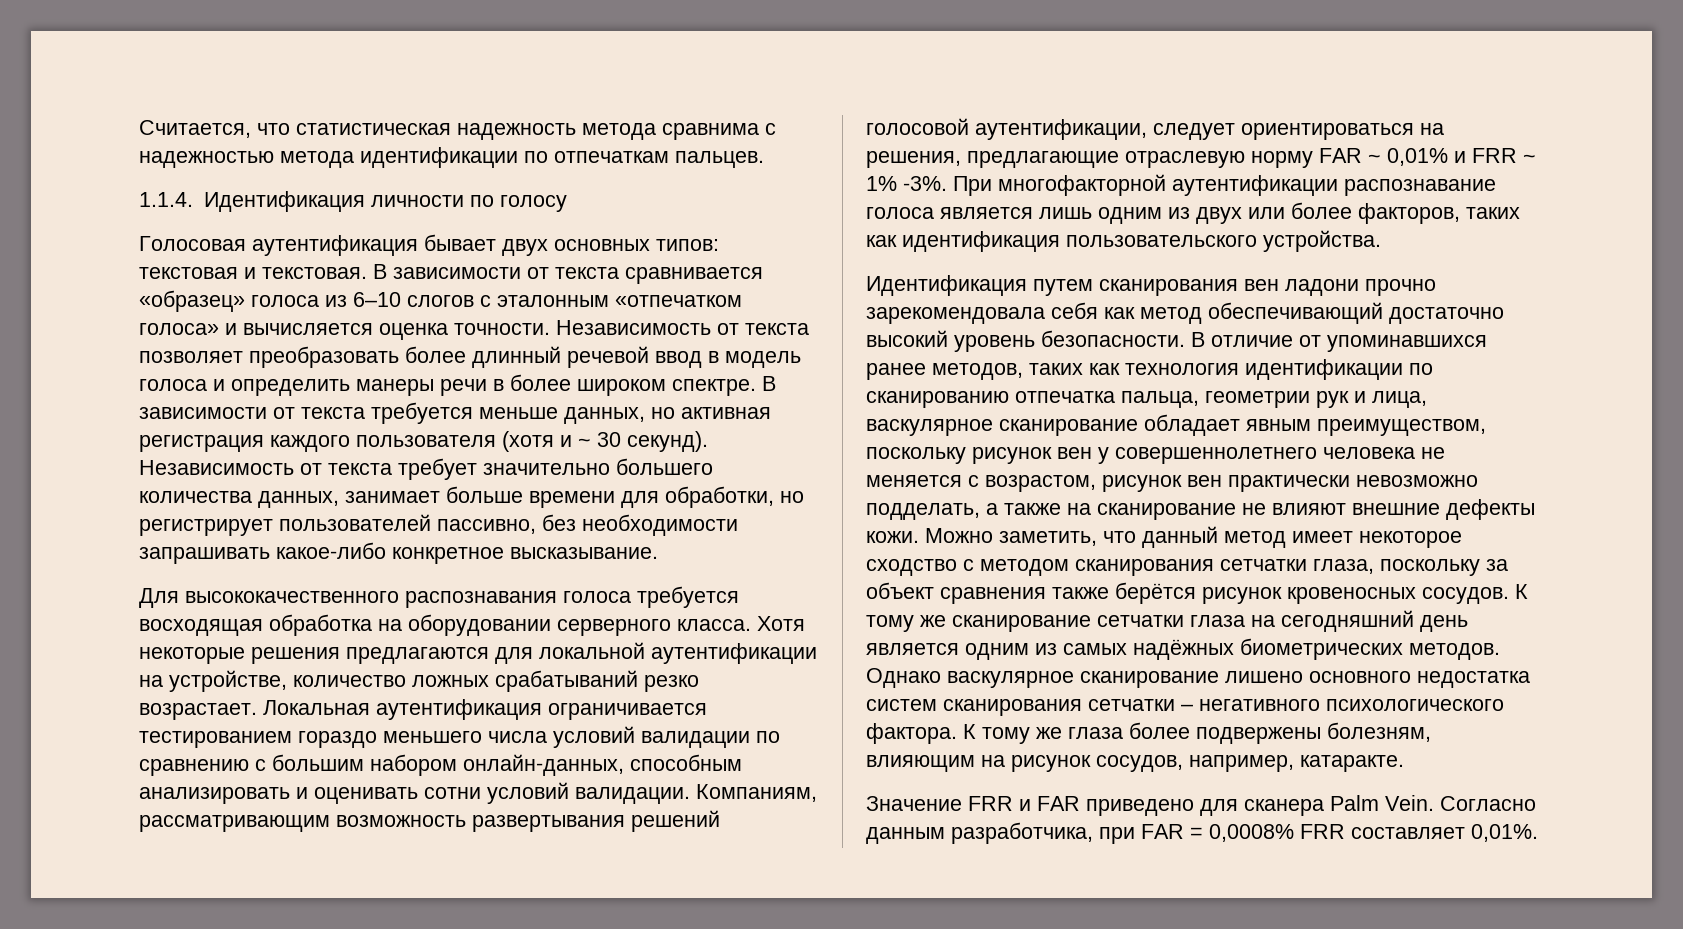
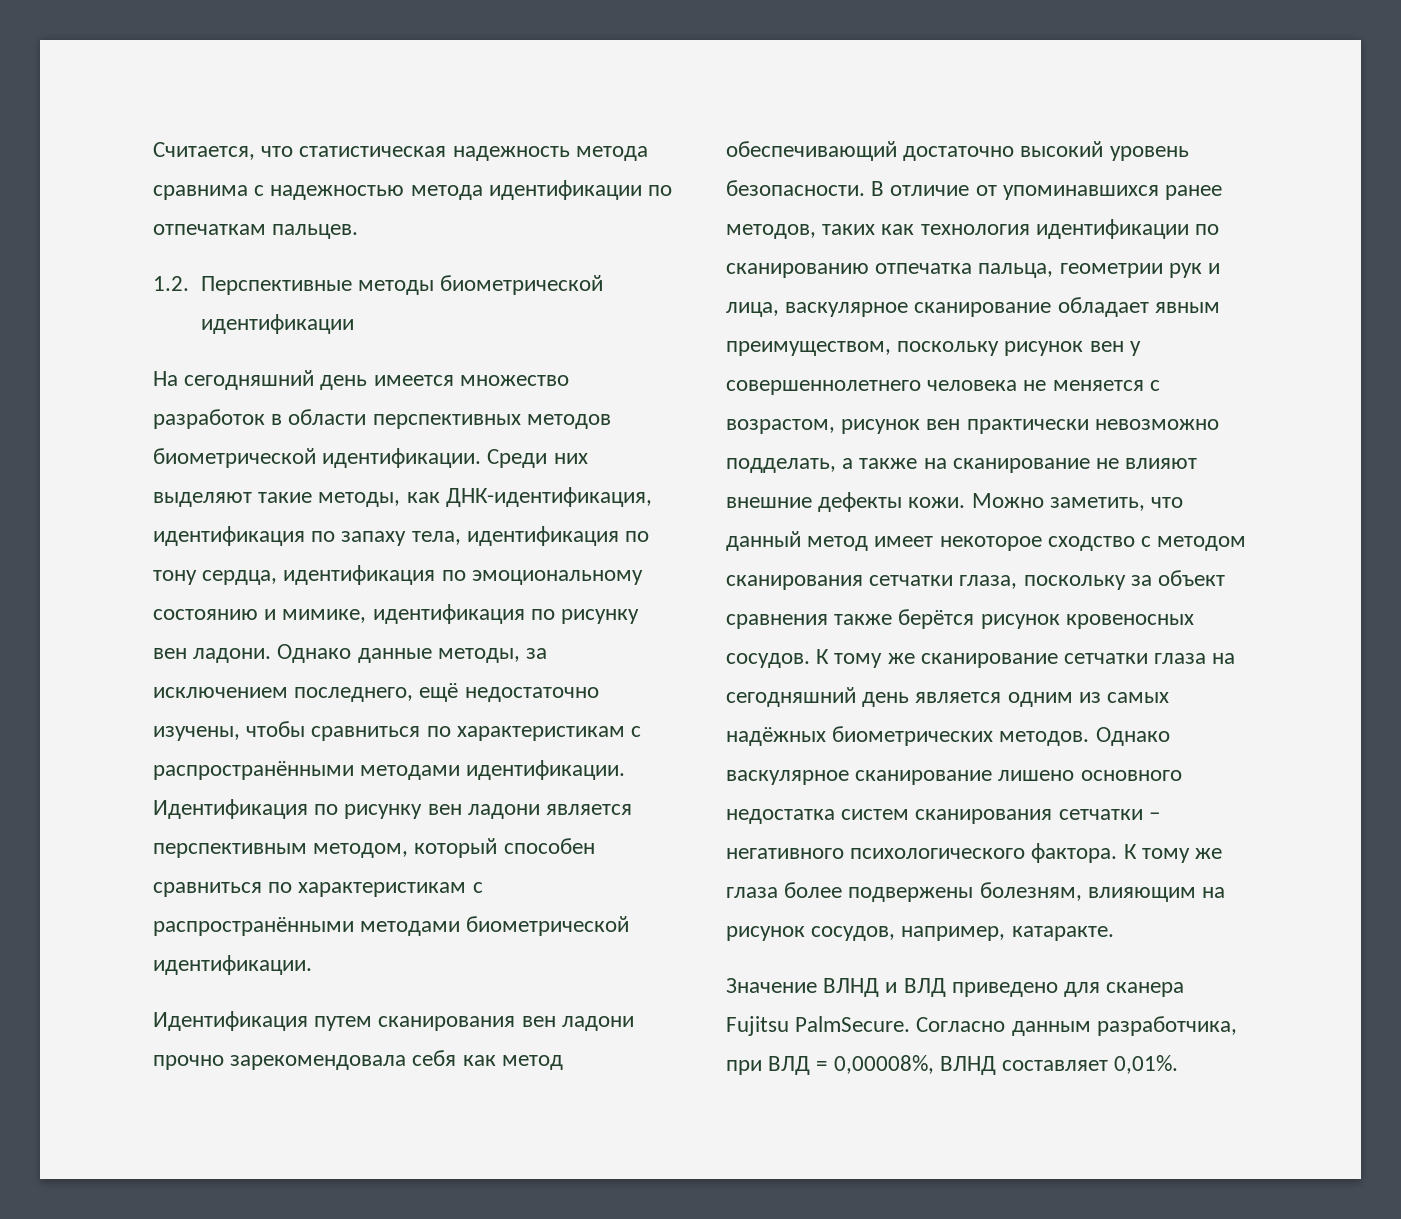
- 1.1.4. Идентификация личности по голосу
- Голосовая аутентификация бывает двух основных типов: текстовая и текстовая. В зависимости от текста сравнивается «образец» голоса из 6–10 слогов с эталонным «отпечатком голоса» и вычисляется оценка точности. Независимость от текста позволяет преобразовать более длинный речевой ввод в модель голоса и определить манеры речи в более широком спектре. В зависимости от текста требуется меньше данных, но активная регистрация каждого пользователя (хотя и ~ 30 секунд). Независимость от текста требует значительно большего количества данных, занимает больше времени для обработки, но регистрирует пользователей пассивно, без необходимости запрашивать какое-либо конкретное высказывание.
- Для высококачественного распознавания голоса требуется восходящая обработка на оборудовании серверного класса. Хотя некоторые решения предлагаются для локальной аутентификации на устройстве, количество ложных срабатываний резко возрастает. Локальная аутентификация ограничивается тестированием гораздо меньшего числа условий валидации по сравнению с большим набором онлайн-данных, способным анализировать и оценивать сотни условий валидации. Компаниям, рассматривающим возможность развертывания решений голосовой аутентификации, следует ориентироваться на решения, предлагающие отраслевую норму FAR ~ 0,01% и FRR ~ 1% -3%. При многофакторной аутентификации распознавание голоса является лишь одним из двух или более факторов, таких как идентификация пользовательского устройства.
+ 1.2. Перспективные методы биометрической идентификации
+ На сегодняшний день имеется множество разработок в области перспективных методов биометрической идентификации. Среди них выделяют такие методы, как ДНК-идентификация, идентификация по запаху тела, идентификация по тону сердца, идентификация по эмоциональному состоянию и мимике, идентификация по рисунку вен ладони. Однако данные методы, за исключением последнего, ещё недостаточно изучены, чтобы сравниться по характеристикам с распространёнными методами идентификации. Идентификация по рисунку вен ладони является перспективным методом, который способен сравниться по характеристикам с распространёнными методами биометрической идентификации.
- Значение FRR и FAR приведено для сканера Palm Vein.
+ Значение ВЛНД и ВЛД приведено для сканера Fujitsu PalmSecure.
- Согласно данным разработчика, при FAR = 0,0008% FRR составляет 0,01%.
+ Согласно данным разработчика, при ВЛД = 0,00008%, ВЛНД составляет 0,01%.

